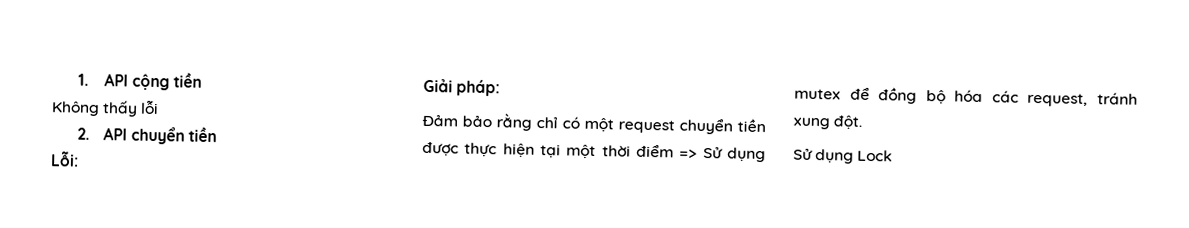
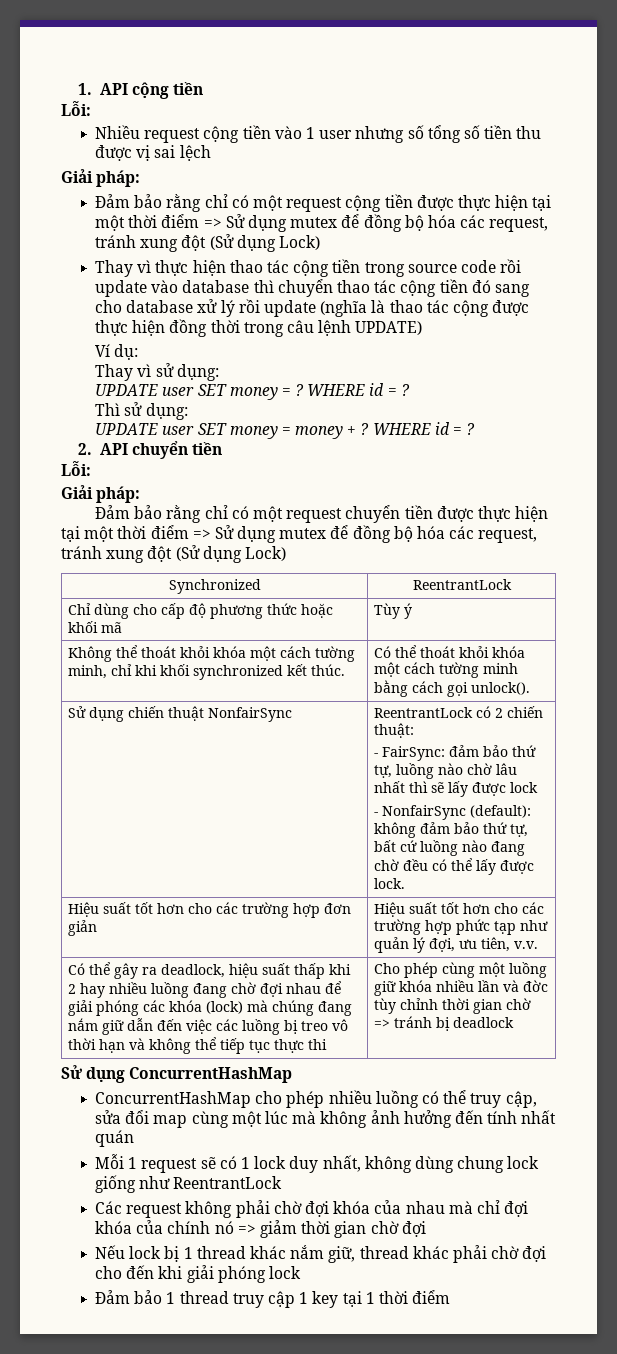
  1. API cộng tiền
- Không thấy lỗi
+ Lỗi:
+ Nhiều request cộng tiền vào 1 user nhưng số tổng số tiền thu được vị sai lệch
+ Giải pháp:
+ Đảm bảo rằng chỉ có một request cộng tiền được thực hiện tại một thời điểm => Sử dụng mutex để đồng bộ hóa các request, tránh xung đột (Sử dụng Lock)
+ Thay vì thực hiện thao tác cộng tiền trong source code rồi update vào database thì chuyển thao tác cộng tiền đó sang cho database xử lý rồi update (nghĩa là thao tác cộng được thực hiện đồng thời trong câu lệnh UPDATE)
+ Ví dụ:
+ Thay vì sử dụng:
+ UPDATE user SET money = ? WHERE id = ?
+ Thì sử dụng:
+ UPDATE user SET money = money + ? WHERE id = ?
- Đảm bảo rằng chỉ có một request chuyển tiền được thực hiện tại một thời điểm => Sử dụng mutex để đồng bộ hóa các request, tránh xung đột.
- Sử dụng Lock
+ Đảm bảo rằng chỉ có một request chuyển tiền được thực hiện tại một thời điểm => Sử dụng mutex để đồng bộ hóa các request, tránh xung đột (Sử dụng Lock)
+ Synchronized | ReentrantLock
+ Chỉ dùng cho cấp độ phương thức hoặc khối mã | Tùy ý
+ Không thể thoát khỏi khóa một cách tường minh, chỉ khi khối synchronized kết thúc. | Có thể thoát khỏi khóa một cách tường minh bằng cách gọi unlock().
+ Sử dụng chiến thuật NonfairSync | ReentrantLock có 2 chiến thuật:
+ - FairSync: đảm bảo thứ tự, luồng nào chờ lâu nhất thì sẽ lấy được lock
+ - NonfairSync (default): không đảm bảo thứ tự, bất cứ luồng nào đang chờ đều có thể lấy được lock.
+ Hiệu suất tốt hơn cho các trường hợp đơn giản | Hiệu suất tốt hơn cho các trường hợp phức tạp như quản lý đợi, ưu tiên, v.v.
+ Có thể gây ra deadlock, hiệu suất thấp khi 2 hay nhiều luồng đang chờ đợi nhau để giải phóng các khóa (lock) mà chúng đang nắm giữ dẫn đến việc các luồng bị treo vô thời hạn và không thể tiếp tục thực thi | Cho phép cùng một luồng giữ khóa nhiều lần và đờc tùy chỉnh thời gian chờ => tránh bị deadlock
+ Sử dụng ConcurrentHashMap
+ ConcurrentHashMap cho phép nhiều luồng có thể truy cập, sửa đổi map cùng một lúc mà không ảnh hưởng đến tính nhất quán
+ Mỗi 1 request sẽ có 1 lock duy nhất, không dùng chung lock giống như ReentrantLock
+ Các request không phải chờ đợi khóa của nhau mà chỉ đợi khóa của chính nó => giảm thời gian chờ đợi
+ Nếu lock bị 1 thread khác nắm giữ, thread khác phải chờ đợi cho đến khi giải phóng lock
+ Đảm bảo 1 thread truy cập 1 key tại 1 thời điểm

